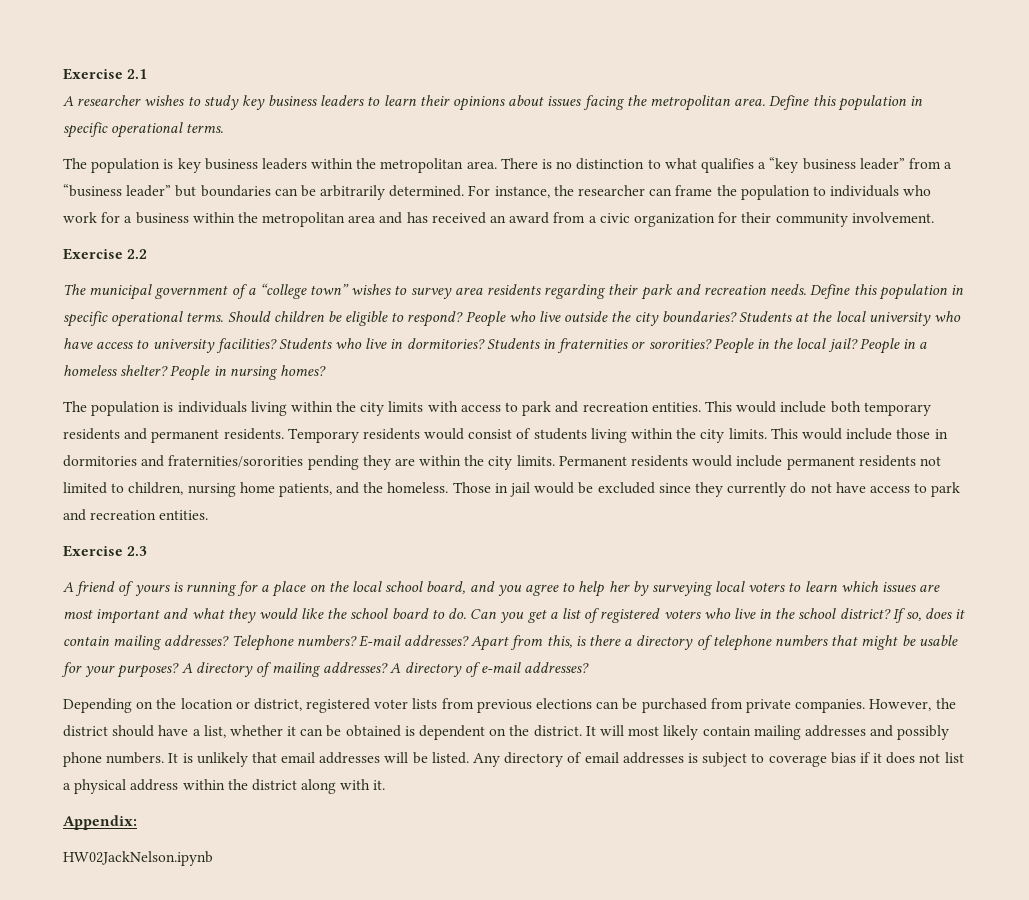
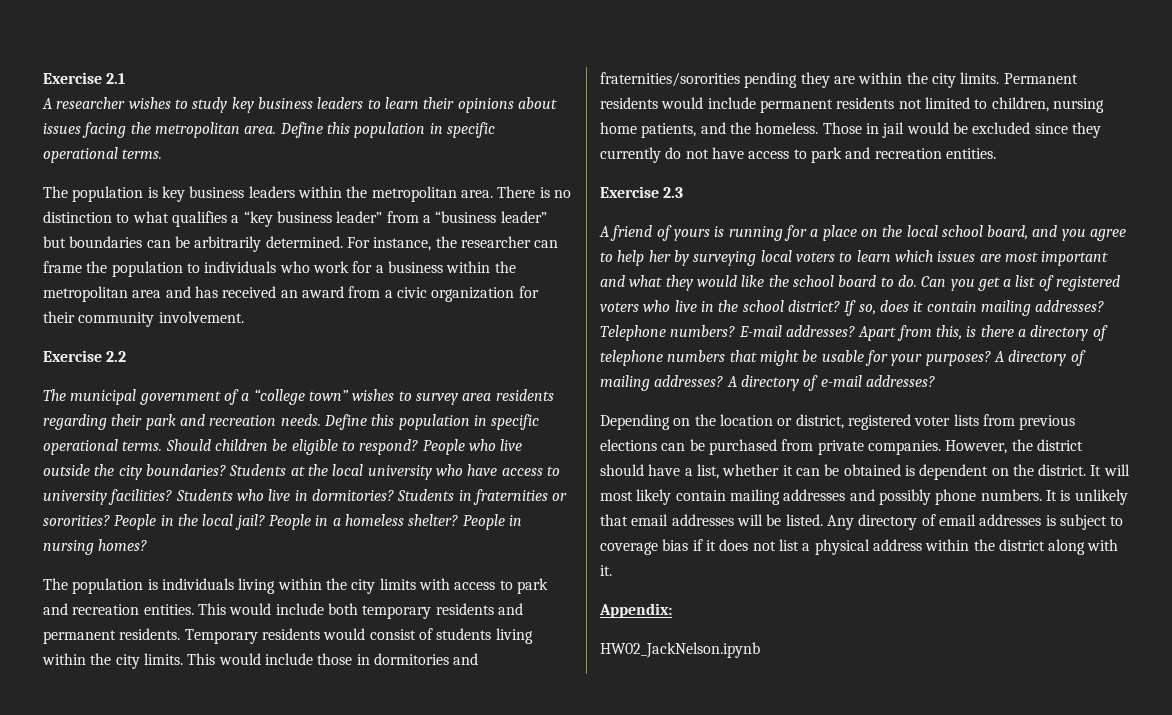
- HW02JackNelson.ipynb
+ HW02_JackNelson.ipynb

